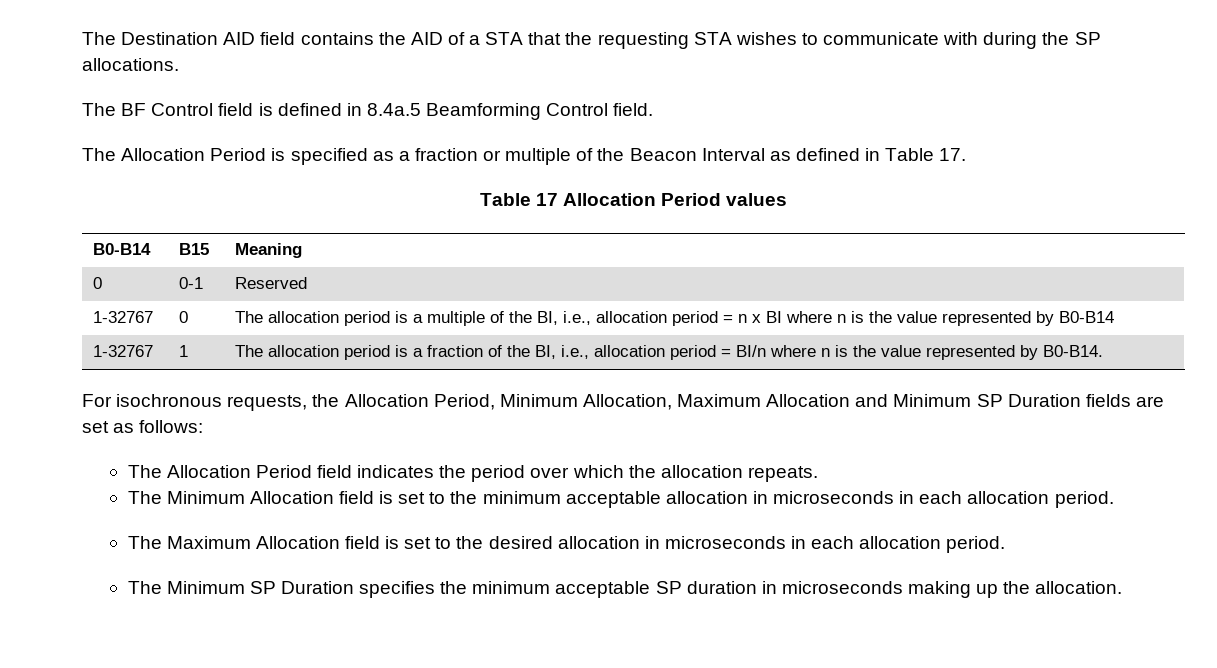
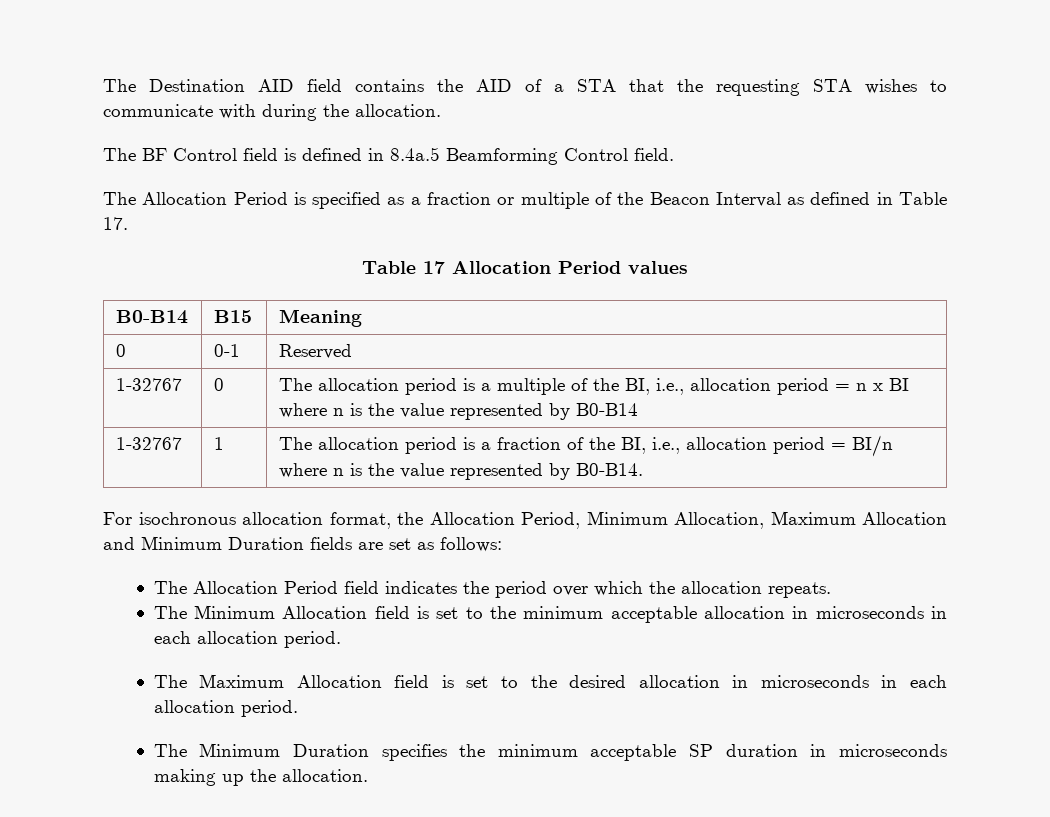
- The Destination AID field contains the AID of a STA that the requesting STA wishes to communicate with during the SP allocations.
+ The Destination AID field contains the AID of a STA that the requesting STA wishes to communicate with during the allocation.
- For isochronous requests, the Allocation Period, Minimum Allocation, Maximum Allocation and Minimum SP Duration fields are set as follows:
+ For isochronous allocation format, the Allocation Period, Minimum Allocation, Maximum Allocation and Minimum Duration fields are set as follows:
- The Minimum SP Duration specifies the minimum acceptable SP duration in microseconds making up the allocation.
+ The Minimum Duration specifies the minimum acceptable SP duration in microseconds making up the allocation.

